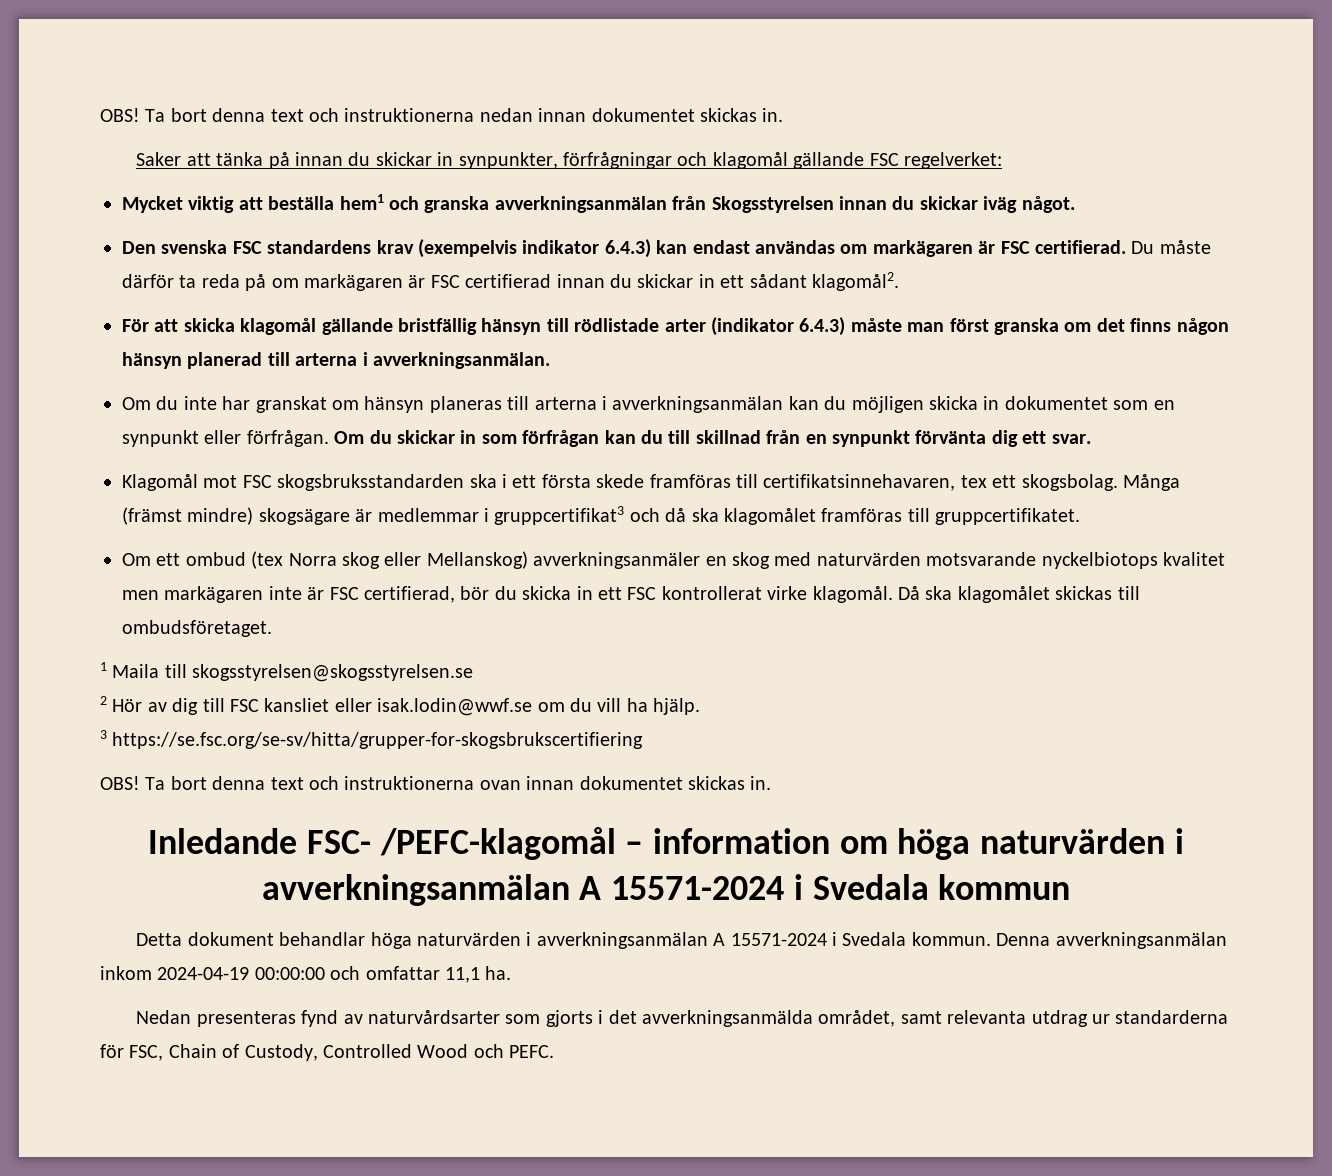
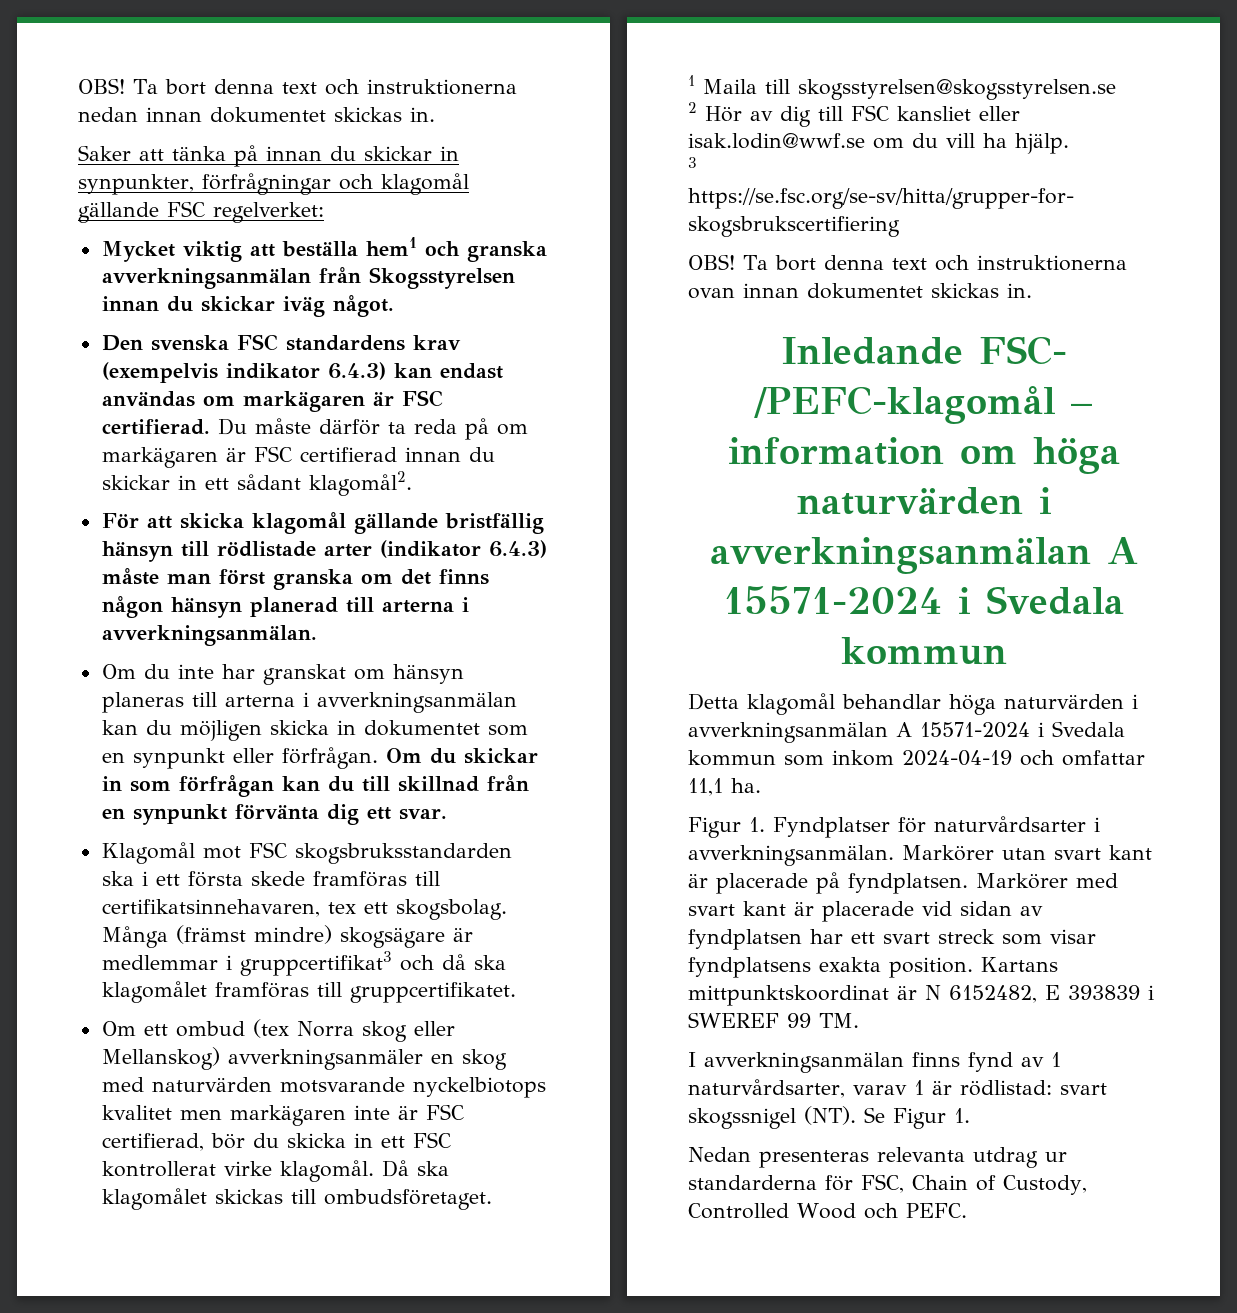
- Detta dokument behandlar höga naturvärden i avverkningsanmälan A 15571-2024 i Svedala kommun. Denna avverkningsanmälan inkom 2024-04-19 00:00:00 och omfattar 11,1 ha.
+ Detta klagomål behandlar höga naturvärden i avverkningsanmälan A 15571-2024 i Svedala kommun som inkom 2024-04-19 och omfattar 11,1 ha.
- Nedan presenteras fynd av naturvårdsarter som gjorts i det avverkningsanmälda området, samt relevanta utdrag ur standarderna för FSC, Chain of Custody, Controlled Wood och PEFC.
+ Figur 1. Fyndplatser för naturvårdsarter i avverkningsanmälan. Markörer utan svart kant är placerade på fyndplatsen. Markörer med svart kant är placerade vid sidan av fyndplatsen har ett svart streck som visar fyndplatsens exakta position. Kartans mittpunktskoordinat är N 6152482, E 393839 i SWEREF 99 TM.
+ I avverkningsanmälan finns fynd av 1 naturvårdsarter, varav 1 är rödlistad: svart skogssnigel (NT). Se Figur 1.
+ Nedan presenteras relevanta utdrag ur standarderna för FSC, Chain of Custody, Controlled Wood och PEFC.

